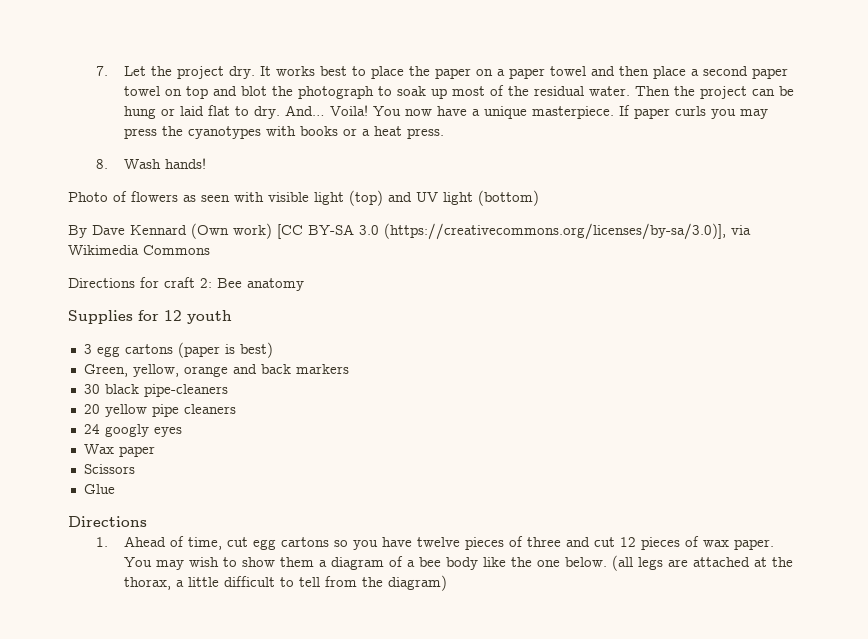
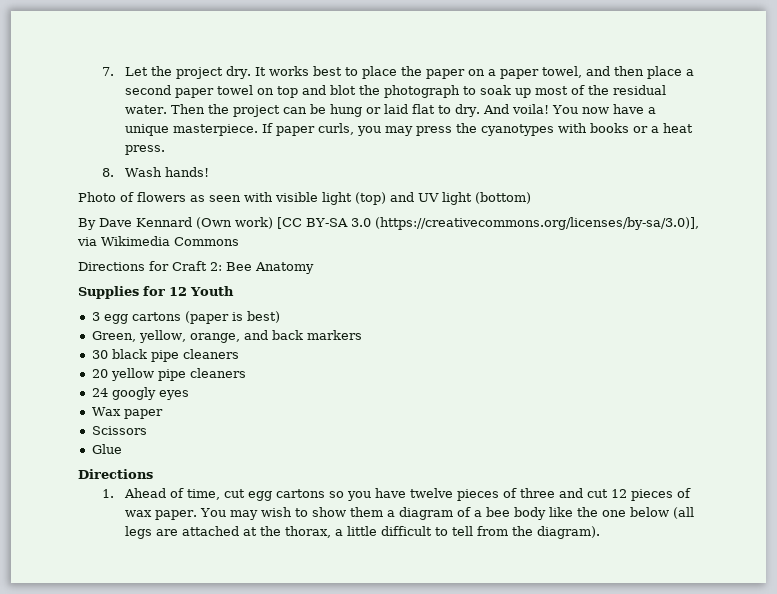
- It works best to place the paper on a paper towel and then place a second paper towel on top and blot the photograph to soak up most of the residual water.
+ It works best to place the paper on a paper towel, and then place a second paper towel on top and blot the photograph to soak up most of the residual water.
- And… Voila!
+ And voila!
- If paper curls you may press the cyanotypes with books or a heat press.
+ If paper curls, you may press the cyanotypes with books or a heat press.
- Directions for craft 2: Bee anatomy
+ Directions for Craft 2: Bee Anatomy
- Supplies for 12 youth
+ Supplies for 12 Youth
- Green, yellow, orange and back markers
+ Green, yellow, orange, and back markers
- 30 black pipe-cleaners
+ 30 black pipe cleaners
- You may wish to show them a diagram of a bee body like the one below. (all legs are attached at the thorax, a little difficult to tell from the diagram)
+ You may wish to show them a diagram of a bee body like the one below (all legs are attached at the thorax, a little difficult to tell from the diagram).

